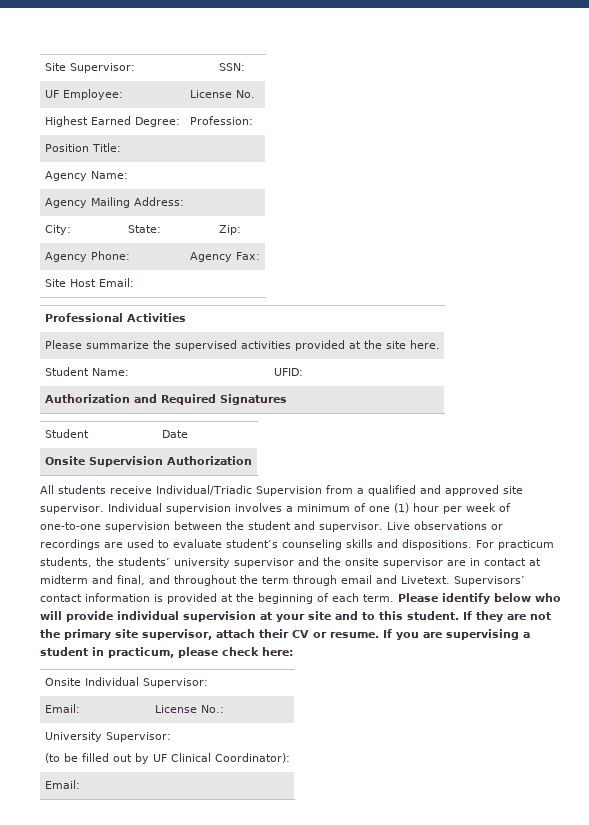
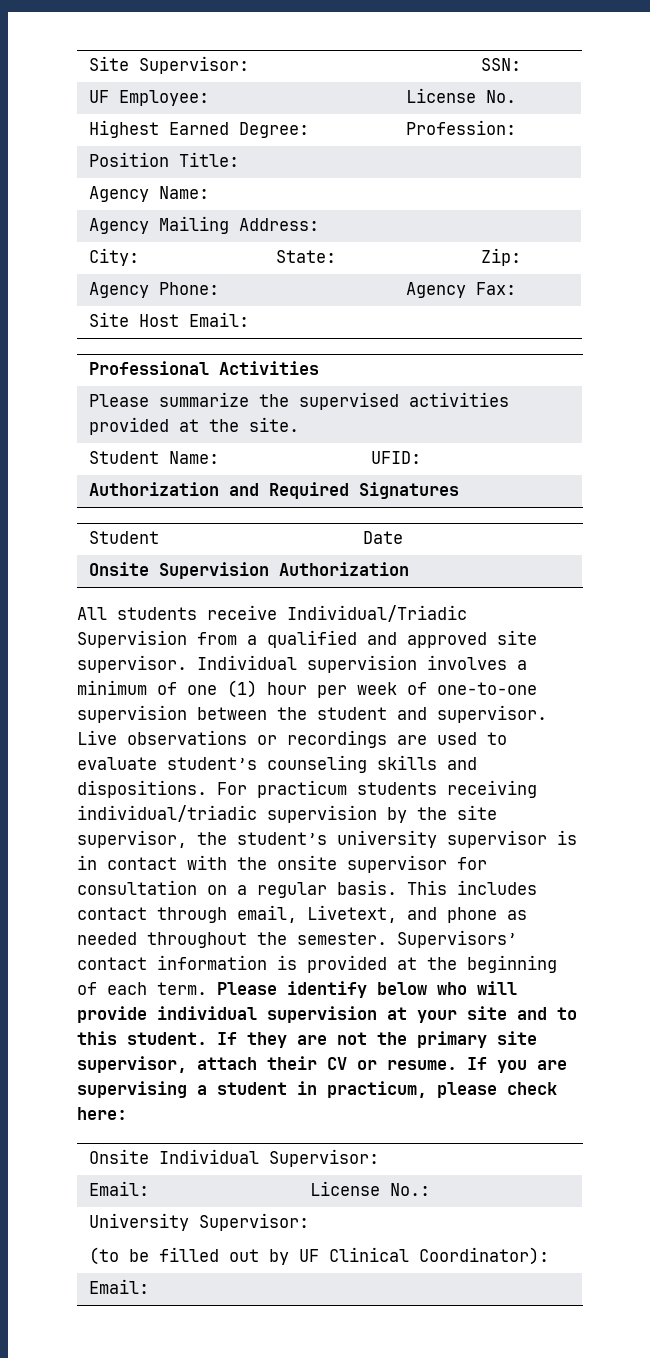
- Please summarize the supervised activities provided at the site here.
+ Please summarize the supervised activities provided at the site.
- For practicum students, the students’ university supervisor and the onsite supervisor are in contact at midterm and final, and throughout the term through email and Livetext.
+ For practicum students receiving individual/triadic supervision by the site supervisor, the student’s university supervisor is in contact with the onsite supervisor for consultation on a regular basis. This includes contact through email, Livetext, and phone as needed throughout the semester.

